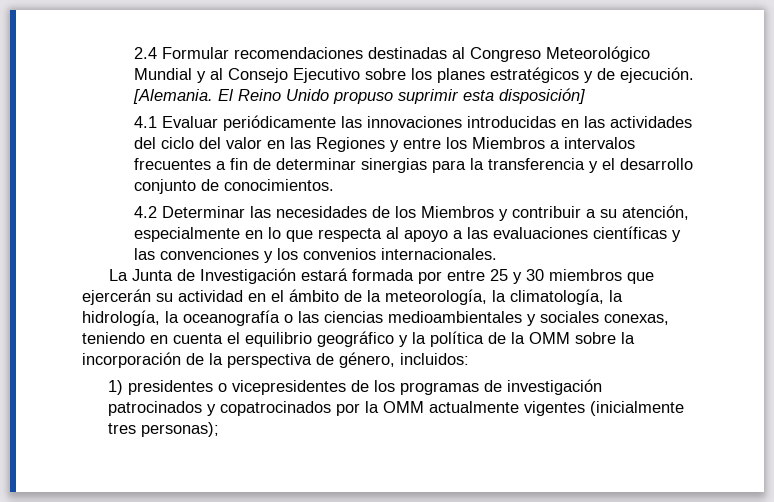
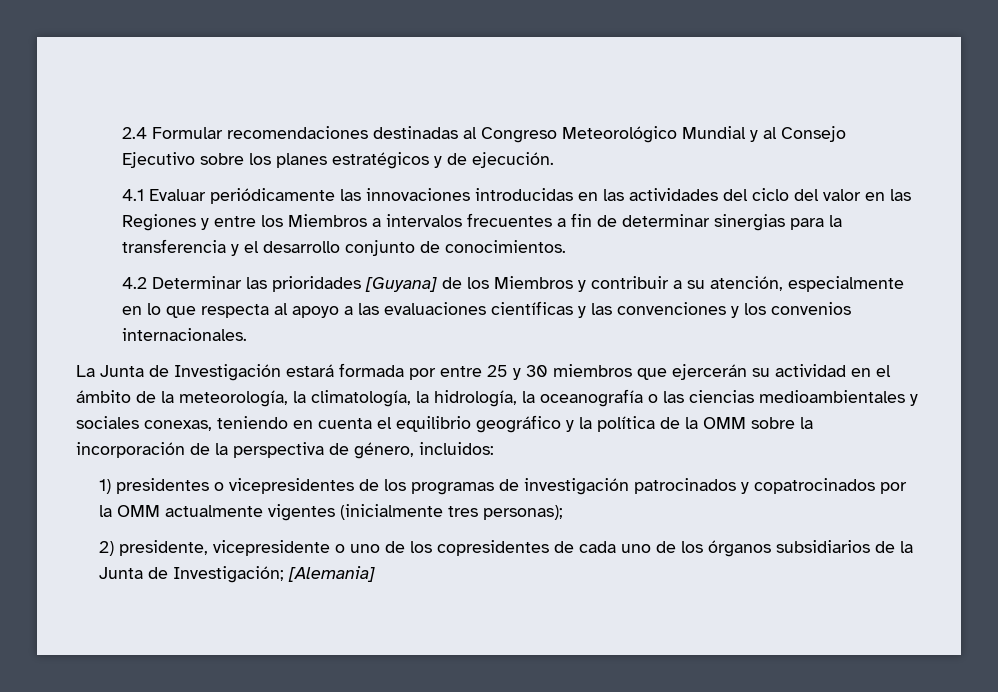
- [Alemania. El Reino Unido propuso suprimir esta disposición]
- 4.2 Determinar las necesidades de los Miembros y contribuir a su atención, especialmente en lo que respecta al apoyo a las evaluaciones científicas y las convenciones y los convenios internacionales.
+ 4.2 Determinar las prioridades [Guyana] de los Miembros y contribuir a su atención, especialmente en lo que respecta al apoyo a las evaluaciones científicas y las convenciones y los convenios internacionales.
+ 2) presidente, vicepresidente o uno de los copresidentes de cada uno de los órganos subsidiarios de la Junta de Investigación; [Alemania]

